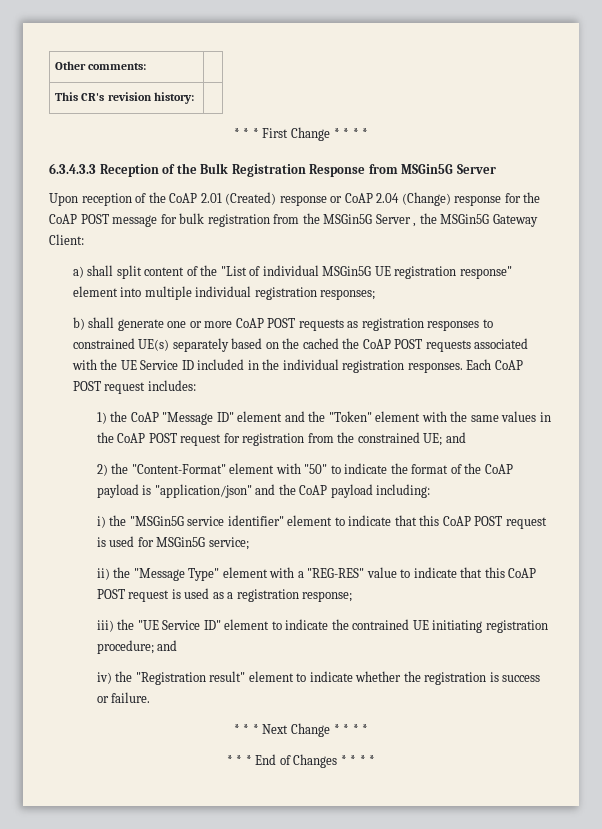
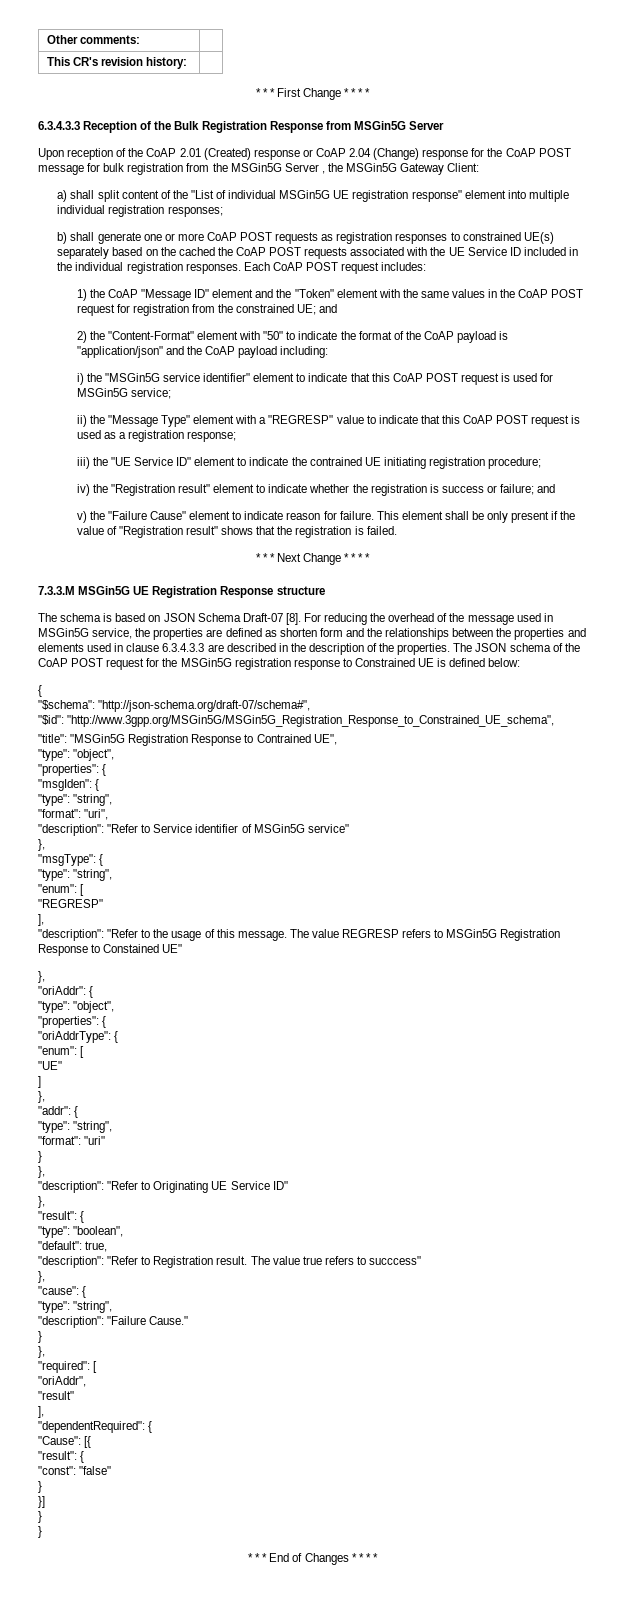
- ii) the "Message Type" element with a "REG-RES" value to indicate that this CoAP POST request is used as a registration response;
+ ii) the "Message Type" element with a "REGRESP" value to indicate that this CoAP POST request is used as a registration response;
- iii) the "UE Service ID" element to indicate the contrained UE initiating registration procedure; and
+ iii) the "UE Service ID" element to indicate the contrained UE initiating registration procedure;
- iv) the "Registration result" element to indicate whether the registration is success or failure.
+ iv) the "Registration result" element to indicate whether the registration is success or failure; and
+ v) the "Failure Cause" element to indicate reason for failure. This element shall be only present if the value of "Registration result" shows that the registration is failed.
+ 7.3.3.M MSGin5G UE Registration Response structure
+ The schema is based on JSON Schema Draft-07 [8]. For reducing the overhead of the message used in MSGin5G service, the properties are defined as shorten form and the relationships between the properties and elements used in clause 6.3.4.3.3 are described in the description of the properties. The JSON schema of the CoAP POST request for the MSGin5G registration response to Constrained UE is defined below:
+ {
+ "$schema": "http://json-schema.org/draft-07/schema#",
+ "$id": "http://www.3gpp.org/MSGin5G/MSGin5G_Registration_Response_to_Constrained_UE_schema",
+ "title": "MSGin5G Registration Response to Contrained UE",
+ "type": "object",
+ "properties": {
+ "msgIden": {
+ "type": "string",
+ "format": "uri",
+ "description": "Refer to Service identifier of MSGin5G service"
+ },
+ "msgType": {
+ "type": "string",
+ "enum": [
+ "REGRESP"
+ ],
+ "description": "Refer to the usage of this message. The value REGRESP refers to MSGin5G Registration Response to Constained UE"
+ },
+ "oriAddr": {
+ "type": "object",
+ "properties": {
+ "oriAddrType": {
+ "enum": [
+ "UE"
+ ]
+ },
+ "addr": {
+ "type": "string",
+ "format": "uri"
+ }
+ },
+ "description": "Refer to Originating UE Service ID"
+ },
+ "result": {
+ "type": "boolean",
+ "default": true,
+ "description": "Refer to Registration result. The value true refers to succcess"
+ },
+ "cause": {
+ "type": "string",
+ "description": "Failure Cause."
+ }
+ },
+ "required": [
+ "oriAddr",
+ "result"
+ ],
+ "dependentRequired": {
+ "Cause": [{
+ "result": {
+ "const": "false"
+ }
+ }]
+ }
+ }

